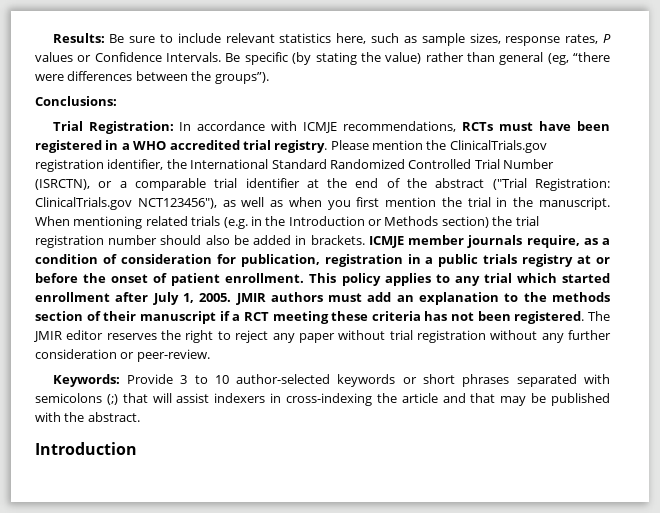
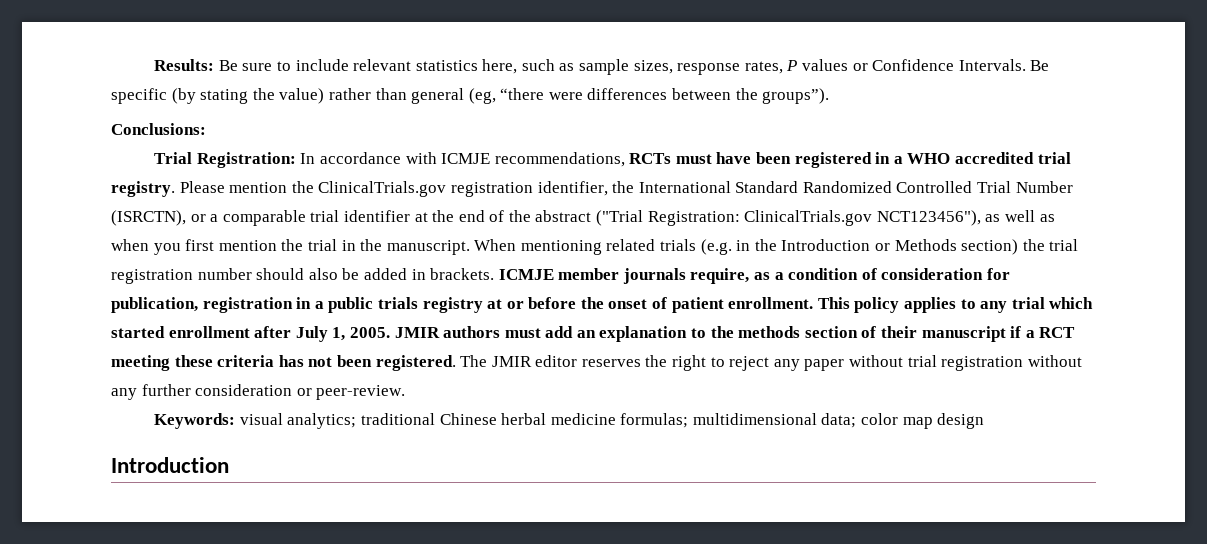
- Keywords: Provide 3 to 10 author-selected keywords or short phrases separated with semicolons (;) that will assist indexers in cross-indexing the article and that may be published with the abstract.
+ Keywords: visual analytics; traditional Chinese herbal medicine formulas; multidimensional data; color map design

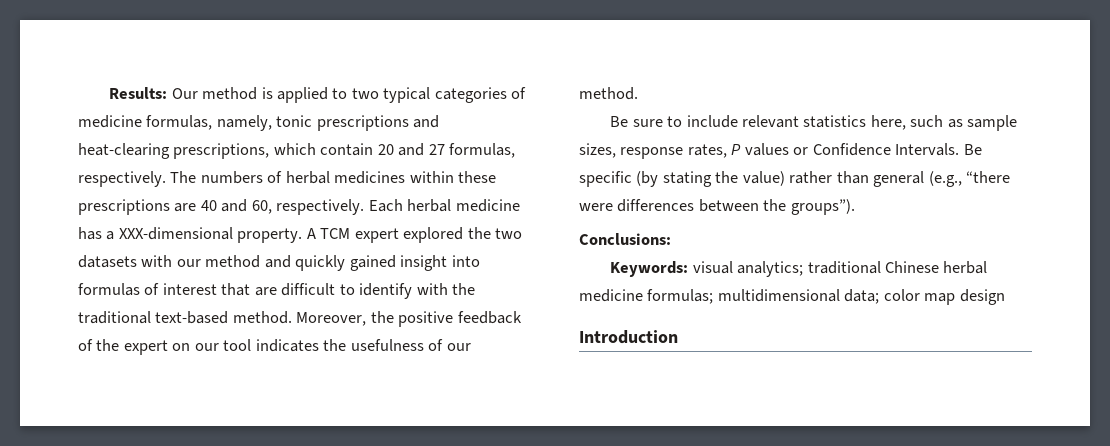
- Results: Be sure to include relevant statistics here, such as sample sizes, response rates, P values or Confidence Intervals.
+ Results: Our method is applied to two typical categories of medicine formulas, namely, tonic prescriptions and heat-clearing prescriptions, which contain 20 and 27 formulas, respectively. The numbers of herbal medicines within these prescriptions are 40 and 60, respectively. Each herbal medicine has a XXX-dimensional property. A TCM expert explored the two datasets with our method and quickly gained insight into formulas of interest that are difficult to identify with the traditional text-based method. Moreover, the positive feedback of the expert on our tool indicates the usefulness of our method.
+ Be sure to include relevant statistics here, such as sample sizes, response rates, P values or Confidence Intervals.
- Be specific (by stating the value) rather than general (eg, “there were differences between the groups”).
+ Be specific (by stating the value) rather than general (e.g., “there were differences between the groups”).
- Trial Registration: In accordance with ICMJE recommendations, RCTs must have been registered in a WHO accredited trial registry. Please mention the ClinicalTrials.gov registration identifier, the International Standard Randomized Controlled Trial Number (ISRCTN), or a comparable trial identifier at the end of the abstract ("Trial Registration: ClinicalTrials.gov NCT123456"), as well as when you first mention the trial in the manuscript. When mentioning related trials (e.g. in the Introduction or Methods section) the trial registration number should also be added in brackets. ICMJE member journals require, as a condition of consideration for publication, registration in a public trials registry at or before the onset of patient enrollment. This policy applies to any trial which started enrollment after July 1, 2005. JMIR authors must add an explanation to the methods section of their manuscript if a RCT meeting these criteria has not been registered. The JMIR editor reserves the right to reject any paper without trial registration without any further consideration or peer-review.

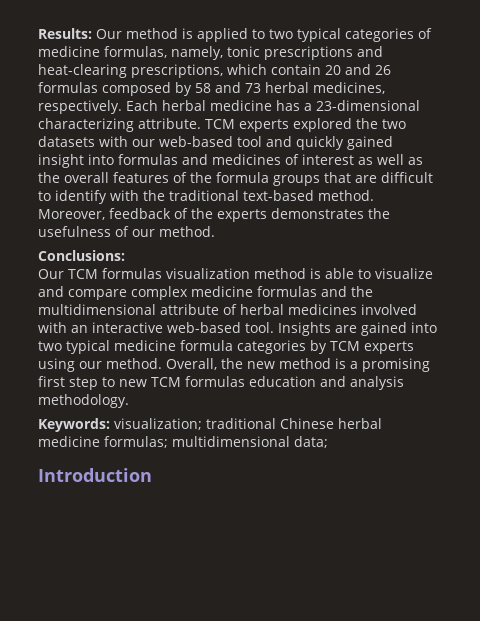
- Results: Our method is applied to two typical categories of medicine formulas, namely, tonic prescriptions and heat-clearing prescriptions, which contain 20 and 27 formulas, respectively. The numbers of herbal medicines within these prescriptions are 40 and 60, respectively.
+ Results: Our method is applied to two typical categories of medicine formulas, namely, tonic prescriptions and heat-clearing prescriptions, which contain 20 and 26 formulas composed by 58 and 73 herbal medicines, respectively.
- Each herbal medicine has a XXX-dimensional property. A TCM expert explored the two datasets with our method and quickly gained insight into formulas of interest that are difficult to identify with the traditional text-based method.
+ Each herbal medicine has a 23-dimensional characterizing attribute. TCM experts explored the two datasets with our web-based tool and quickly gained insight into formulas and medicines of interest as well as the overall features of the formula groups that are difficult to identify with the traditional text-based method.
- Moreover, the positive feedback of the expert on our tool indicates the usefulness of our method.
+ Moreover, feedback of the experts demonstrates the usefulness of our method.
- Be sure to include relevant statistics here, such as sample sizes, response rates, P values or Confidence Intervals. Be specific (by stating the value) rather than general (e.g., “there were differences between the groups”).
  Conclusions:
+ Our TCM formulas visualization method is able to visualize and compare complex medicine formulas and the multidimensional attribute of herbal medicines involved with an interactive web-based tool. Insights are gained into two typical medicine formula categories by TCM experts using our method. Overall, the new method is a promising first step to new TCM formulas education and analysis methodology.
- Keywords: visual analytics; traditional Chinese herbal medicine formulas; multidimensional data; color map design
+ Keywords: visualization; traditional Chinese herbal medicine formulas; multidimensional data;

